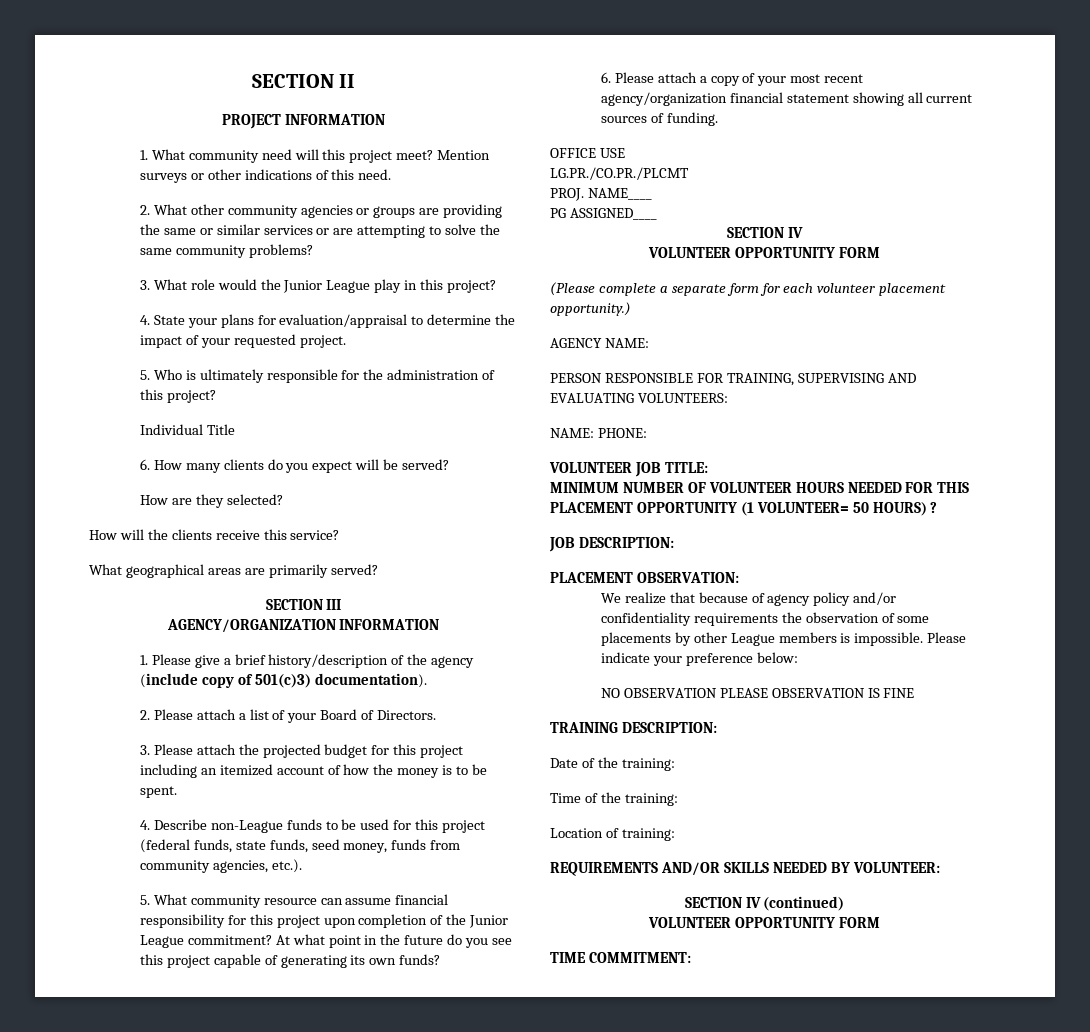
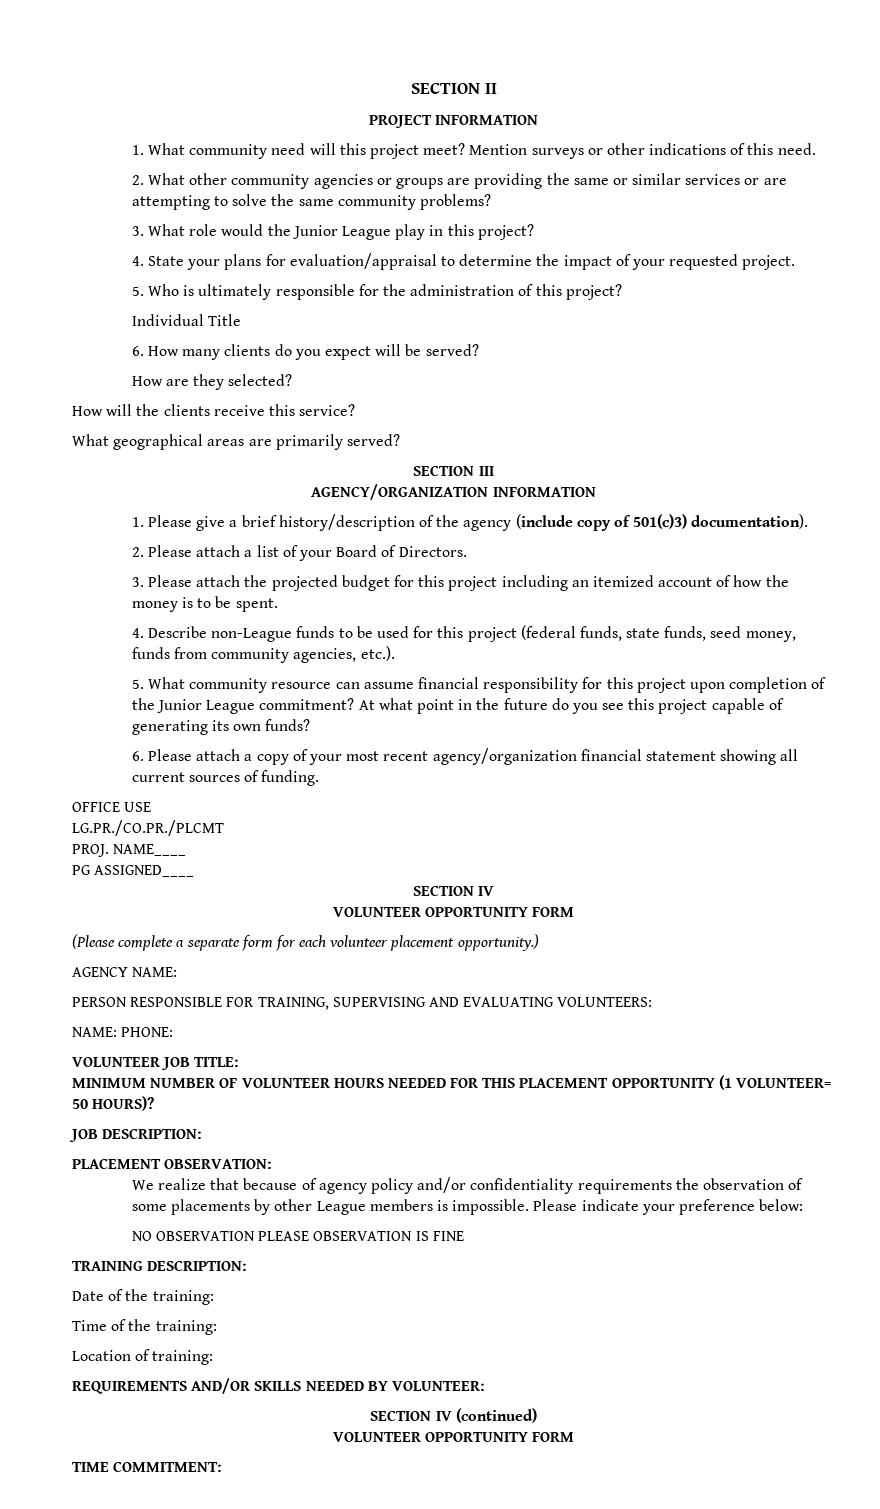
- MINIMUM NUMBER OF VOLUNTEER HOURS NEEDED FOR THIS PLACEMENT OPPORTUNITY (1 VOLUNTEER= 50 HOURS) ?
+ MINIMUM NUMBER OF VOLUNTEER HOURS NEEDED FOR THIS PLACEMENT OPPORTUNITY (1 VOLUNTEER= 50 HOURS)?

